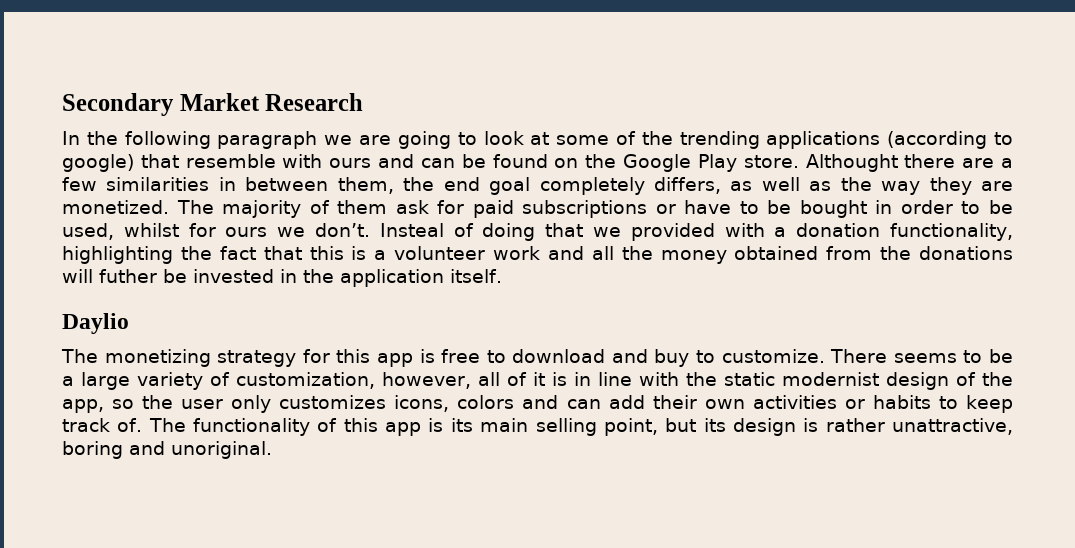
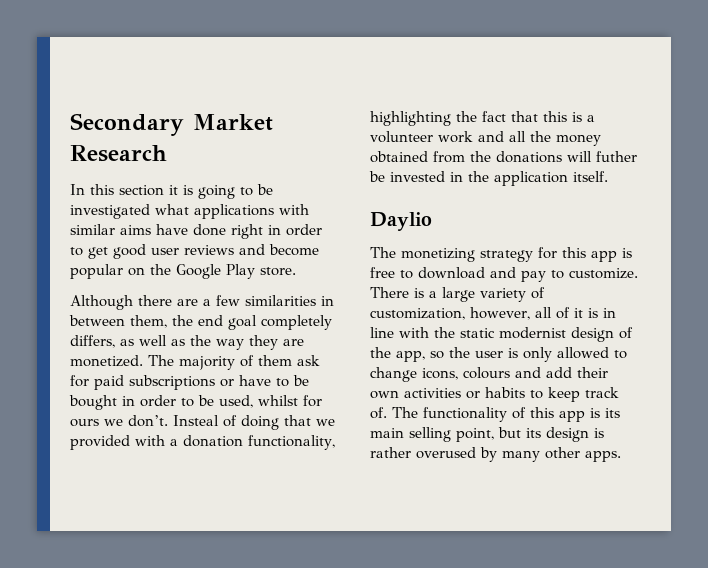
- In the following paragraph we are going to look at some of the trending applications (according to google) that resemble with ours and can be found on the Google Play store. Althought there are a few similarities in between them, the end goal completely differs, as well as the way they are monetized.
+ In this section it is going to be investigated what applications with similar aims have done right in order to get good user reviews and become popular on the Google Play store.
+ Although there are a few similarities in between them, the end goal completely differs, as well as the way they are monetized.
- The monetizing strategy for this app is free to download and buy to customize.
+ The monetizing strategy for this app is free to download and pay to customize.
- There seems to be a large variety of customization, however, all of it is in line with the static modernist design of the app, so the user only customizes icons, colors and can add their own activities or habits to keep track of.
+ There is a large variety of customization, however, all of it is in line with the static modernist design of the app, so the user is only allowed to change icons, colours and add their own activities or habits to keep track of.
- The functionality of this app is its main selling point, but its design is rather unattractive, boring and unoriginal.
+ The functionality of this app is its main selling point, but its design is rather overused by many other apps.

